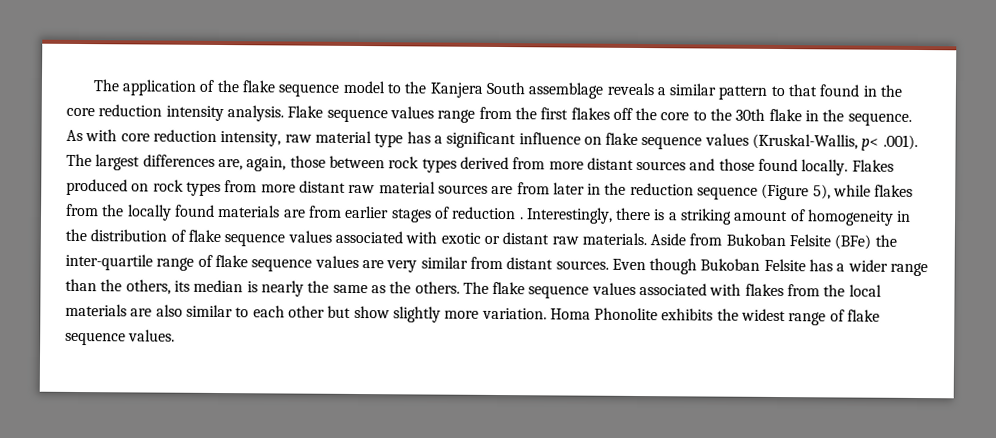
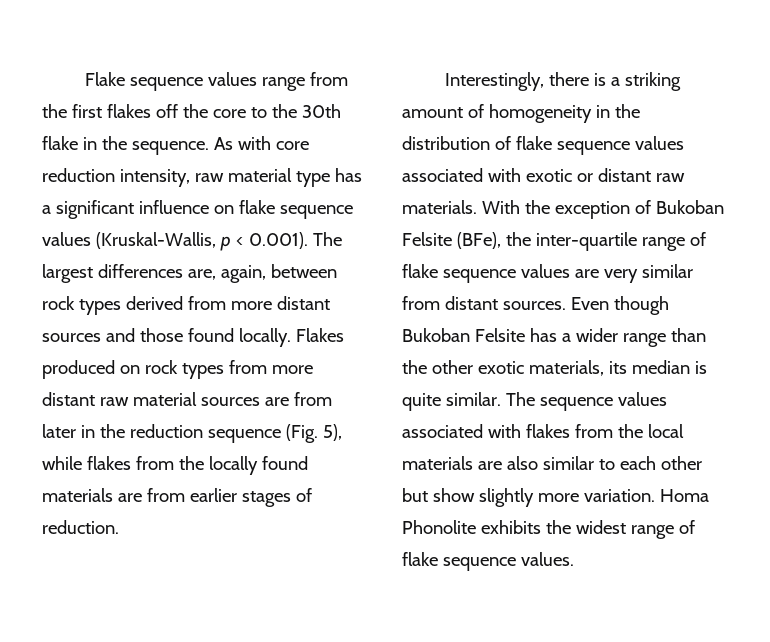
- The application of the flake sequence model to the Kanjera South assemblage reveals a similar pattern to that found in the core reduction intensity analysis.
- As with core reduction intensity, raw material type has a significant influence on flake sequence values (Kruskal-Wallis, p< .001). The largest differences are, again, those between rock types derived from more distant sources and those found locally.
+ As with core reduction intensity, raw material type has a significant influence on flake sequence values (Kruskal-Wallis, p < 0.001). The largest differences are, again, between rock types derived from more distant sources and those found locally.
- Flakes produced on rock types from more distant raw material sources are from later in the reduction sequence (Figure 5), while flakes from the locally found materials are from earlier stages of reduction . Interestingly, there is a striking amount of homogeneity in the distribution of flake sequence values associated with exotic or distant raw materials.
+ Flakes produced on rock types from more distant raw material sources are from later in the reduction sequence (Fig. 5), while flakes from the locally found materials are from earlier stages of reduction.
+ Interestingly, there is a striking amount of homogeneity in the distribution of flake sequence values associated with exotic or distant raw materials.
- Aside from Bukoban Felsite (BFe) the inter-quartile range of flake sequence values are very similar from distant sources.
+ With the exception of Bukoban Felsite (BFe), the inter-quartile range of flake sequence values are very similar from distant sources.
- Even though Bukoban Felsite has a wider range than the others, its median is nearly the same as the others. The flake sequence values associated with flakes from the local materials are also similar to each other but show slightly more variation.
+ Even though Bukoban Felsite has a wider range than the other exotic materials, its median is quite similar. The sequence values associated with flakes from the local materials are also similar to each other but show slightly more variation.

